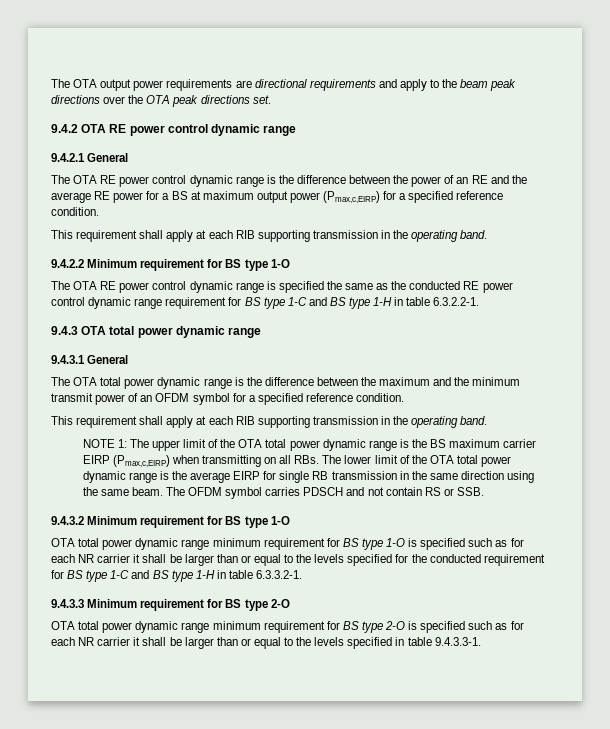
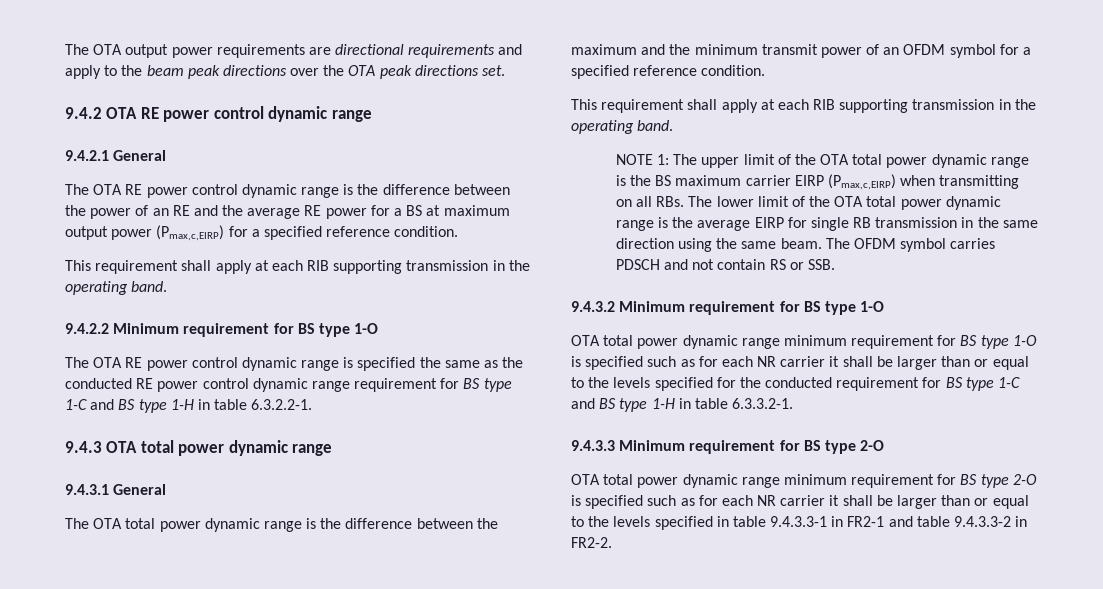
- OTA total power dynamic range minimum requirement for BS type 2-O is specified such as for each NR carrier it shall be larger than or equal to the levels specified in table 9.4.3.3-1.
+ OTA total power dynamic range minimum requirement for BS type 2-O is specified such as for each NR carrier it shall be larger than or equal to the levels specified in table 9.4.3.3-1 in FR2-1 and table 9.4.3.3-2 in FR2-2.

